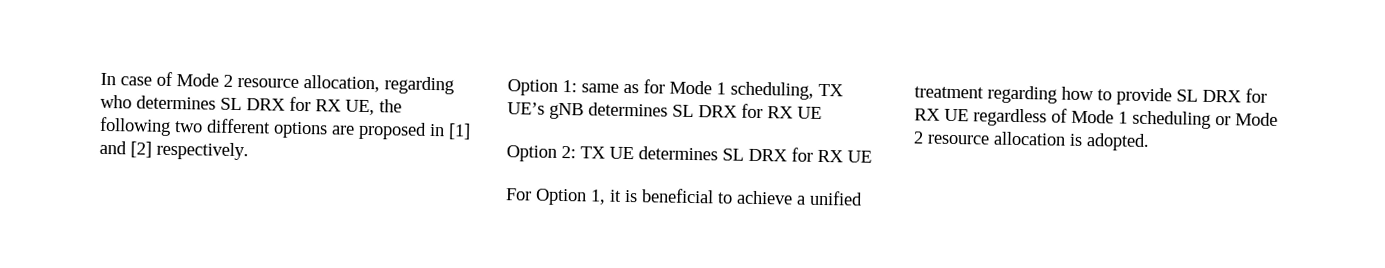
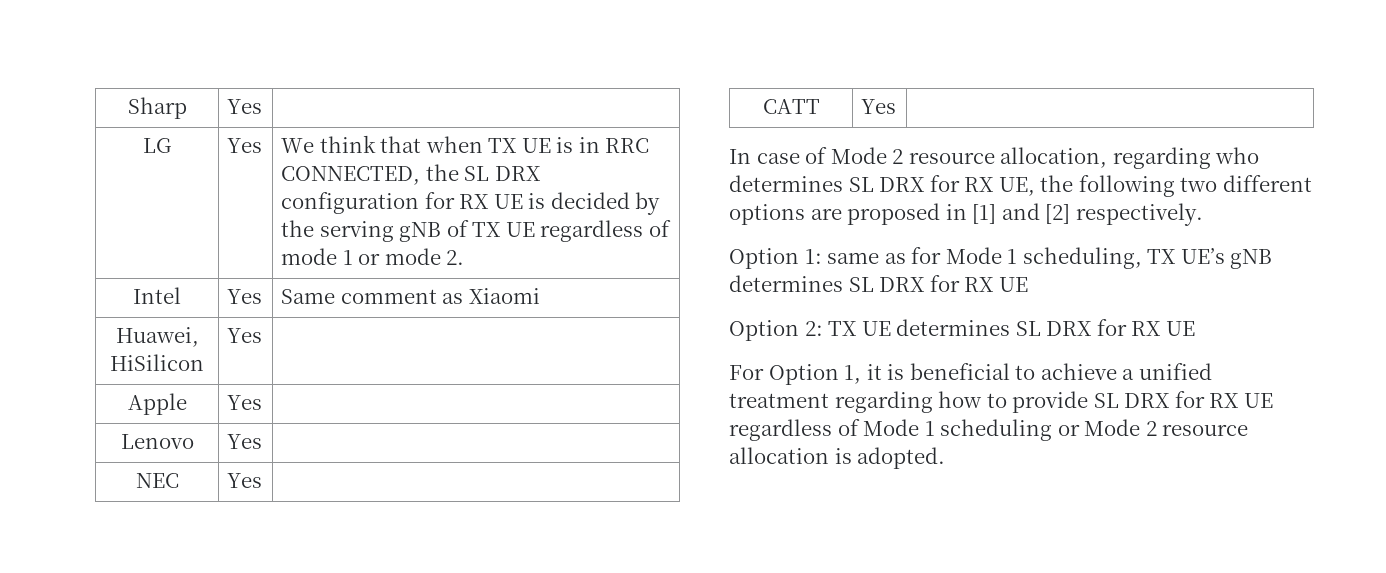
+ Sharp | Yes |
+ LG | Yes | We think that when TX UE is in RRC CONNECTED, the SL DRX configuration for RX UE is decided by the serving gNB of TX UE regardless of mode 1 or mode 2.
+ Intel | Yes | Same comment as Xiaomi
+ Huawei, HiSilicon | Yes |
+ Apple | Yes |
+ Lenovo | Yes |
+ NEC | Yes |
+ CATT | Yes |

